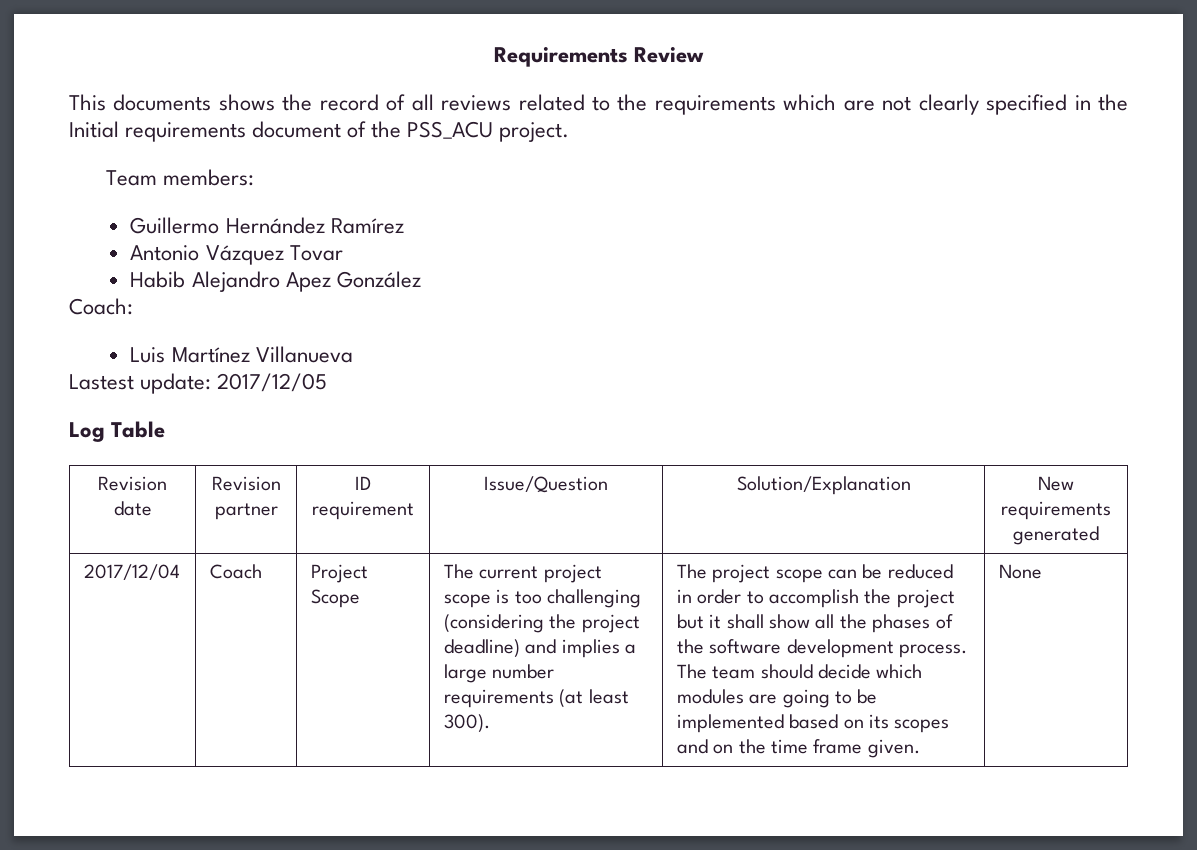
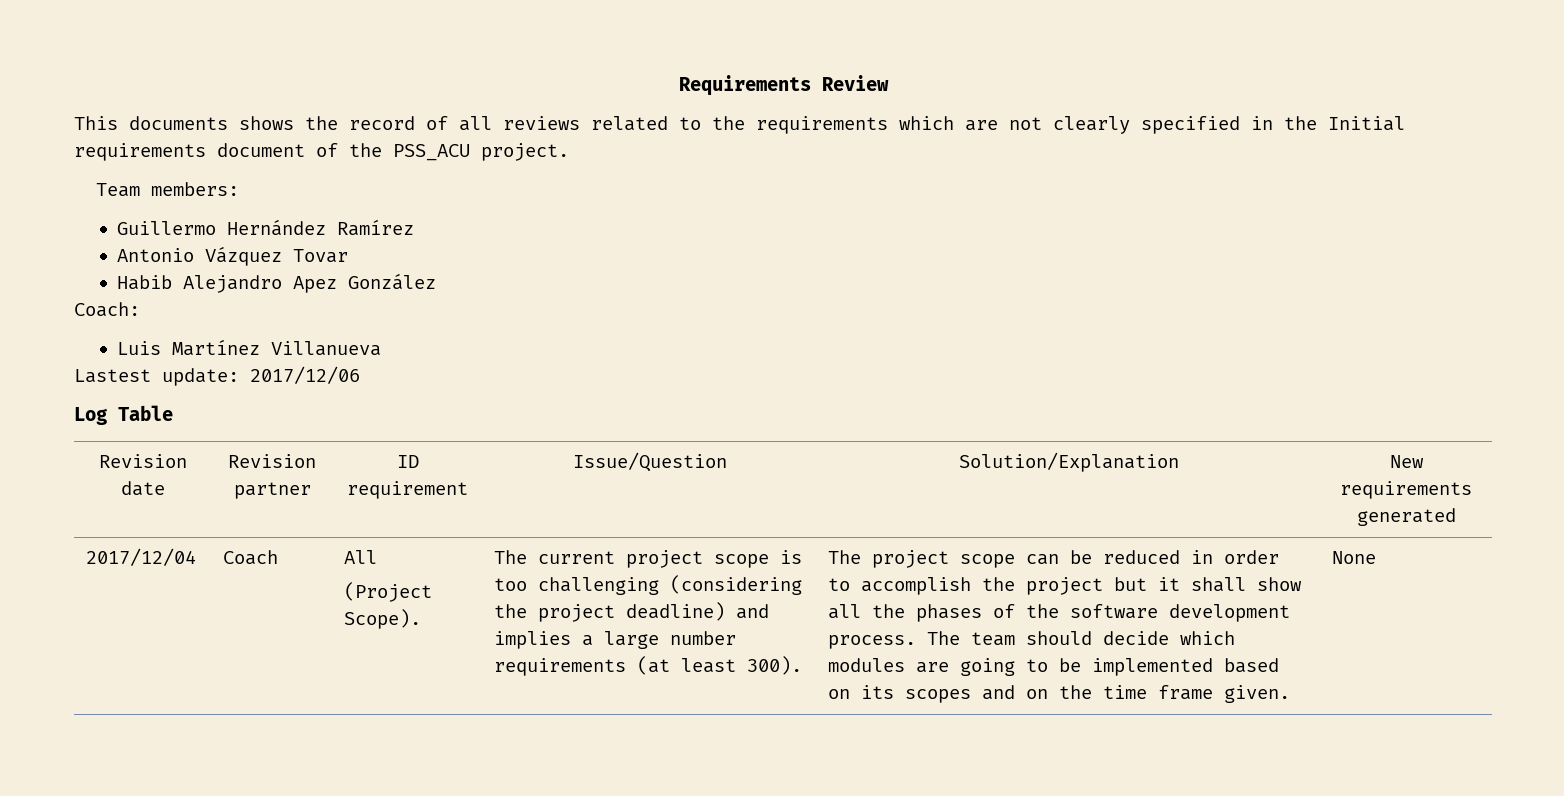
- Lastest update: 2017/12/05
+ Lastest update: 2017/12/06
- Project Scope
+ All
+ (Project Scope).

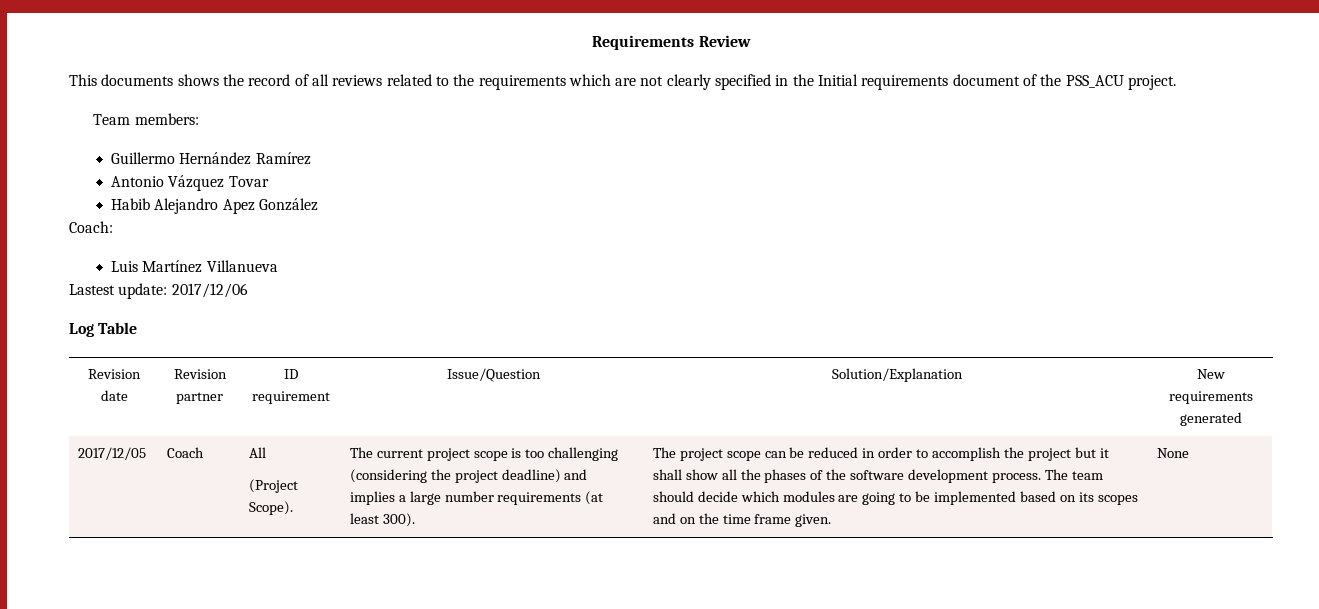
- 2017/12/04
+ 2017/12/05

